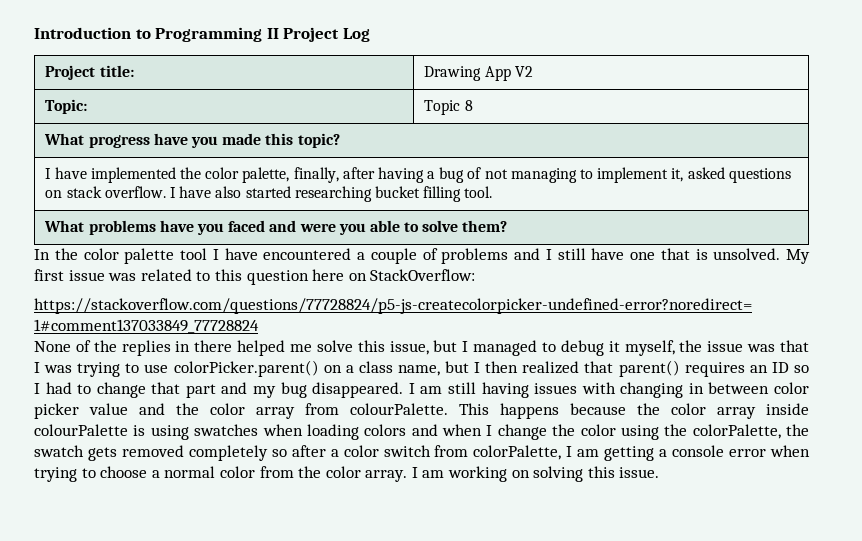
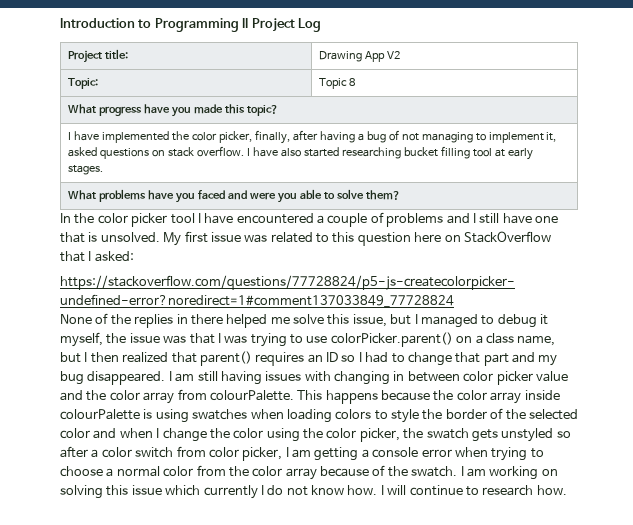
- I have implemented the color palette, finally, after having a bug of not managing to implement it, asked questions on stack overflow. I have also started researching bucket filling tool.
+ I have implemented the color picker, finally, after having a bug of not managing to implement it, asked questions on stack overflow. I have also started researching bucket filling tool at early stages.
- In the color palette tool I have encountered a couple of problems and I still have one that is unsolved.
+ In the color picker tool I have encountered a couple of problems and I still have one that is unsolved.
- My first issue was related to this question here on StackOverflow:
+ My first issue was related to this question here on StackOverflow that I asked:
- This happens because the color array inside colourPalette is using swatches when loading colors and when I change the color using the colorPalette, the swatch gets removed completely so after a color switch from colorPalette, I am getting a console error when trying to choose a normal color from the color array.
+ This happens because the color array inside colourPalette is using swatches when loading colors to style the border of the selected color and when I change the color using the color picker, the swatch gets unstyled so after a color switch from color picker, I am getting a console error when trying to choose a normal color from the color array because of the swatch.
- I am working on solving this issue.
+ I am working on solving this issue which currently I do not know how. I will continue to research how.

